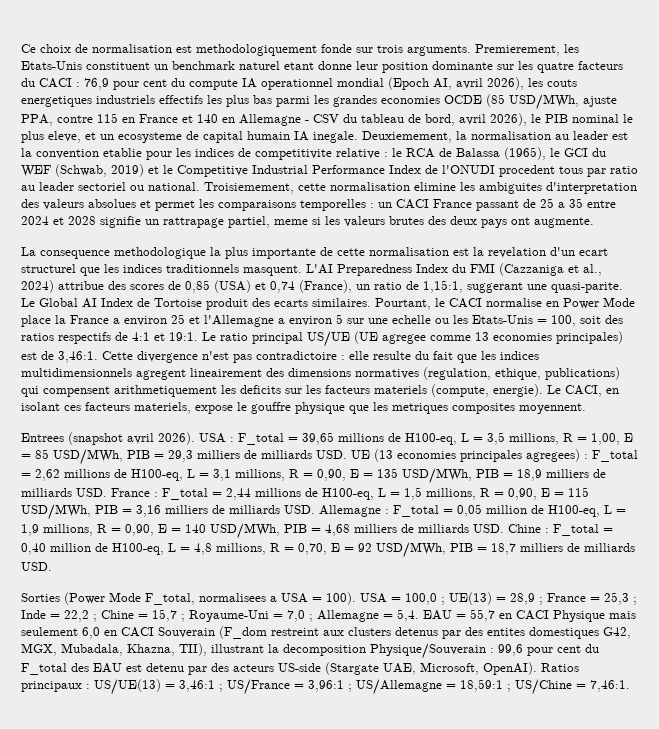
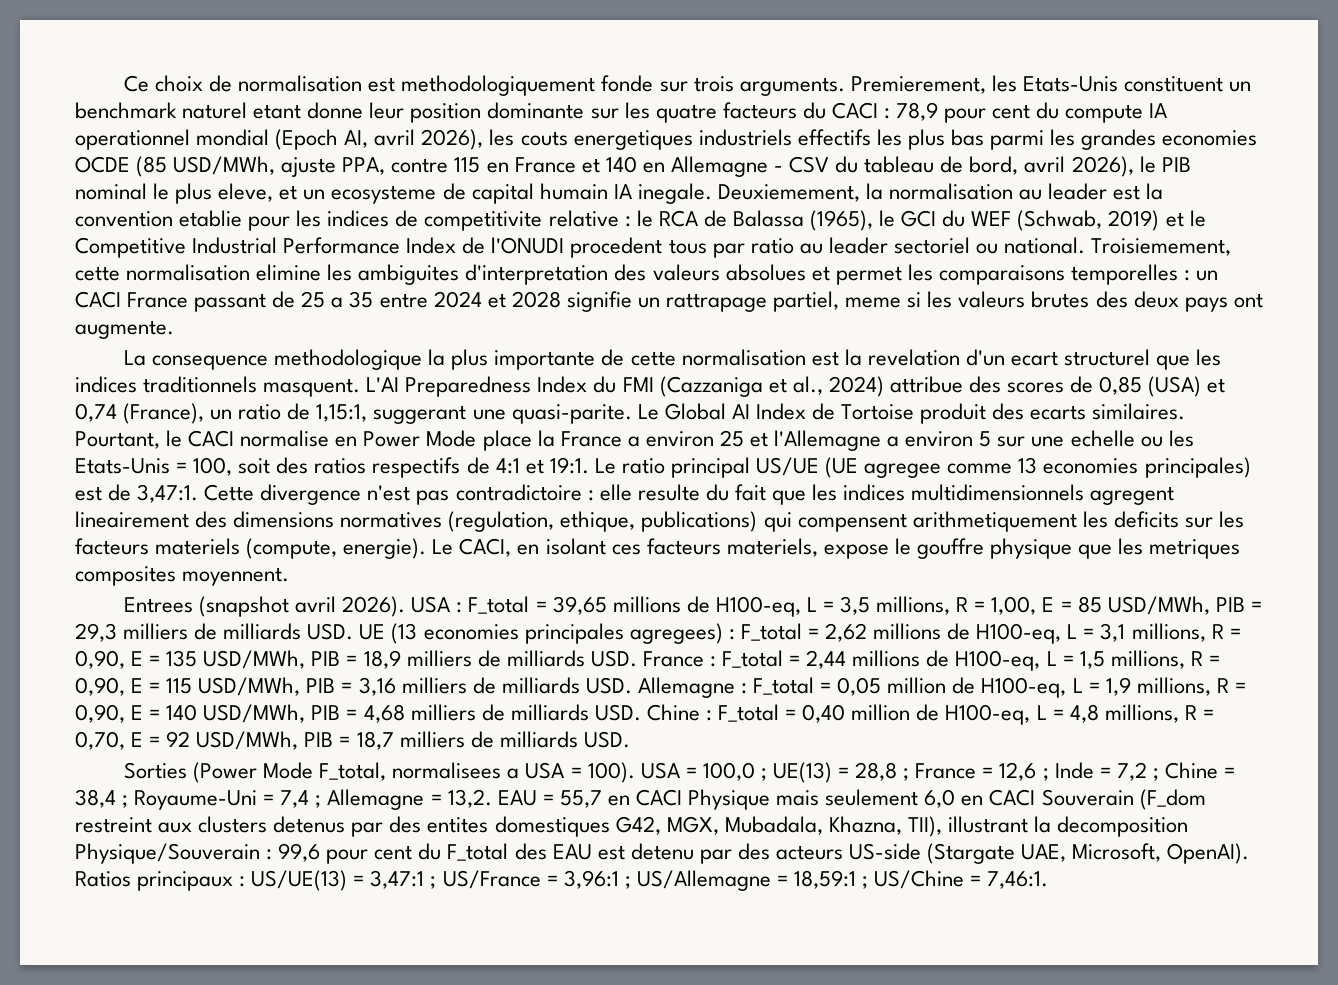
- 76,9 pour cent du compute IA operationnel mondial (Epoch AI, avril 2026), les couts energetiques industriels effectifs les plus bas parmi les grandes economies OCDE (85 USD/MWh, ajuste PPA, contre 115 en France et 140 en Allemagne - CSV du tableau de bord, avril 2026), le PIB nominal le plus eleve, et un ecosysteme de capital humain IA inegale.
+ 78,9 pour cent du compute IA operationnel mondial (Epoch AI, avril 2026), les couts energetiques industriels effectifs les plus bas parmi les grandes economies OCDE (85 USD/MWh, ajuste PPA, contre 115 en France et 140 en Allemagne - CSV du tableau de bord, avril 2026), le PIB nominal le plus eleve, et un ecosysteme de capital humain IA inegale.
- Le ratio principal US/UE (UE agregee comme 13 economies principales) est de 3,46:1.
+ Le ratio principal US/UE (UE agregee comme 13 economies principales) est de 3,47:1.
- USA = 100,0 ; UE(13) = 28,9 ; France = 25,3 ; Inde = 22,2 ; Chine = 15,7 ; Royaume-Uni = 7,0 ; Allemagne = 5,4.
+ USA = 100,0 ; UE(13) = 28,8 ; France = 12,6 ; Inde = 7,2 ; Chine = 38,4 ; Royaume-Uni = 7,4 ; Allemagne = 13,2.
- Ratios principaux : US/UE(13) = 3,46:1 ; US/France = 3,96:1 ; US/Allemagne = 18,59:1 ; US/Chine = 7,46:1.
+ Ratios principaux : US/UE(13) = 3,47:1 ; US/France = 3,96:1 ; US/Allemagne = 18,59:1 ; US/Chine = 7,46:1.

